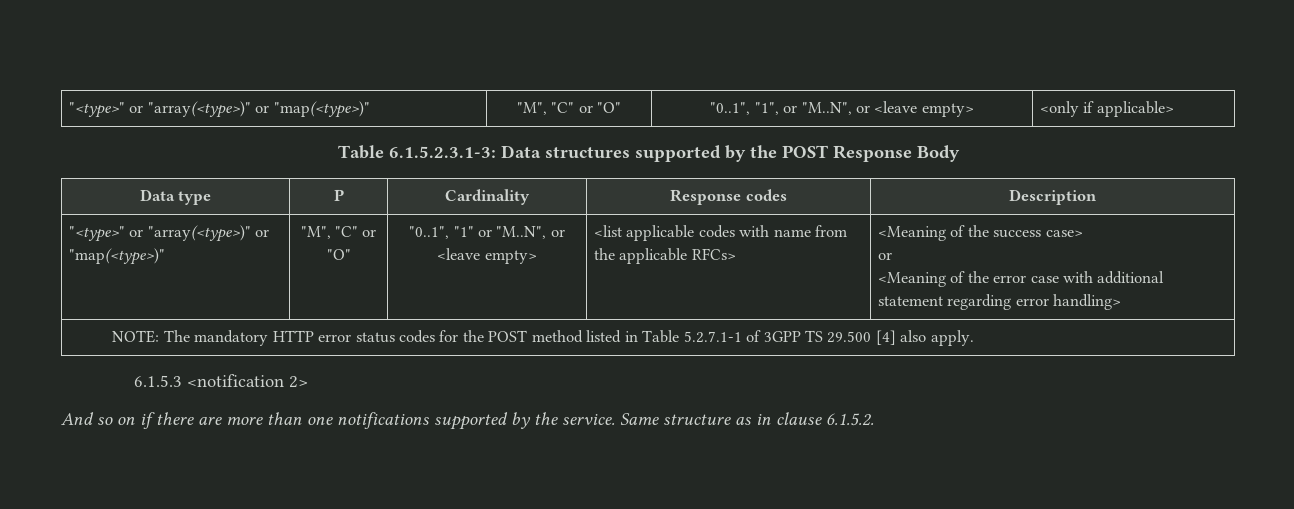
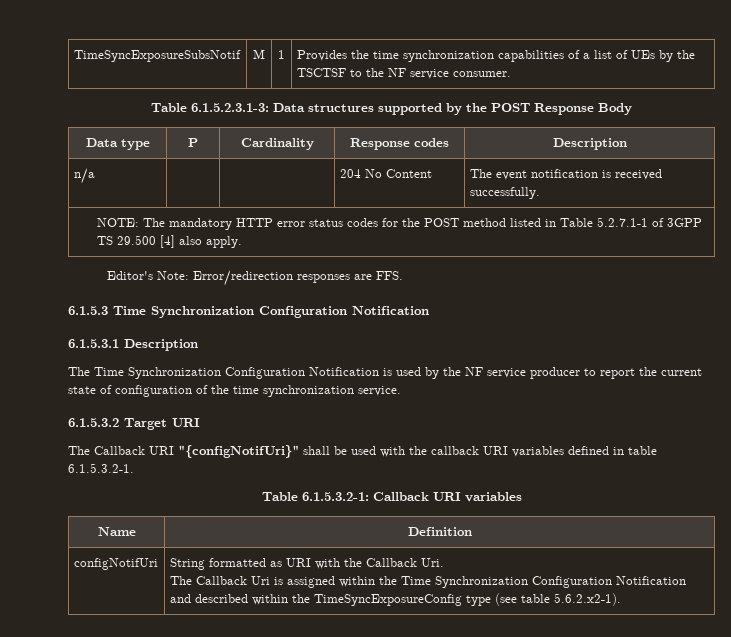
- "<type>" or "array(<type>)" or "map(<type>)" | "M", "C" or "O" | "0..1", "1", or "M..N", or <leave empty> | <only if applicable>
+ TimeSyncExposureSubsNotif | M | 1 | Provides the time synchronization capabilities of a list of UEs by the TSCTSF to the NF service consumer.
- "<type>" or "array(<type>)" or "map(<type>)" | "M", "C" or "O" | "0..1", "1" or "M..N", or <leave empty> | <list applicable codes with name from the applicable RFCs> | <Meaning of the success case>
- or
- <Meaning of the error case with additional statement regarding error handling>
+ n/a | | | 204 No Content | The event notification is received successfully.
- 6.1.5.3 <notification 2>
- And so on if there are more than one notifications supported by the service. Same structure as in clause 6.1.5.2.
+ Editor's Note: Error/redirection responses are FFS.
+ 6.1.5.3 Time Synchronization Configuration Notification
+ 6.1.5.3.1 Description
+ The Time Synchronization Configuration Notification is used by the NF service producer to report the current state of configuration of the time synchronization service.
+ 6.1.5.3.2 Target URI
+ The Callback URI "{configNotifUri}" shall be used with the callback URI variables defined in table 6.1.5.3.2-1.
+ Table 6.1.5.3.2-1: Callback URI variables
+ Name | Definition
+ configNotifUri | String formatted as URI with the Callback Uri.
+ The Callback Uri is assigned within the Time Synchronization Configuration Notification and described within the TimeSyncExposureConfig type (see table 5.6.2.x2-1).

